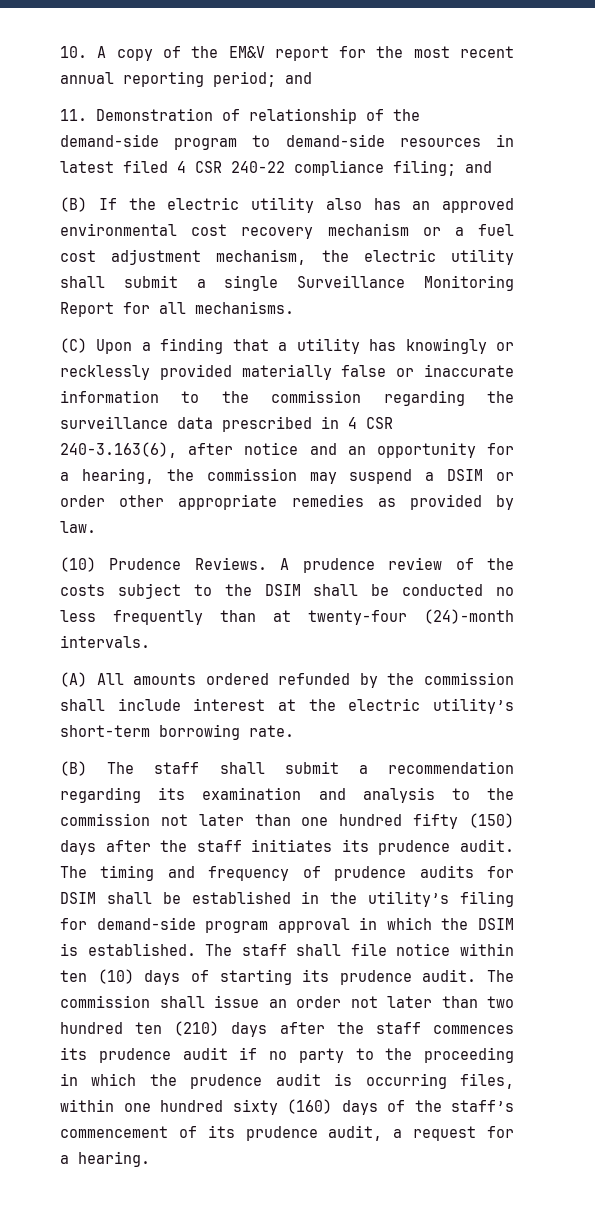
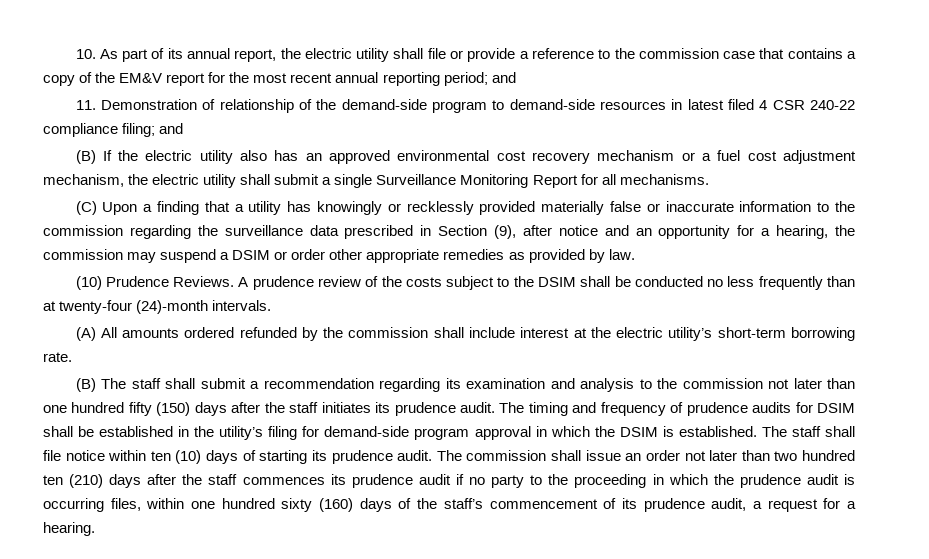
- 10. A copy of the EM&V report for the most recent annual reporting period; and
+ 10. As part of its annual report, the electric utility shall file or provide a reference to the commission case that contains a copy of the EM&V report for the most recent annual reporting period; and
- (C) Upon a finding that a utility has knowingly or recklessly provided materially false or inaccurate information to the commission regarding the surveillance data prescribed in 4 CSR 240-3.163(6), after notice and an opportunity for a hearing, the commission may suspend a DSIM or order other appropriate remedies as provided by law.
+ (C) Upon a finding that a utility has knowingly or recklessly provided materially false or inaccurate information to the commission regarding the surveillance data prescribed in Section (9), after notice and an opportunity for a hearing, the commission may suspend a DSIM or order other appropriate remedies as provided by law.

